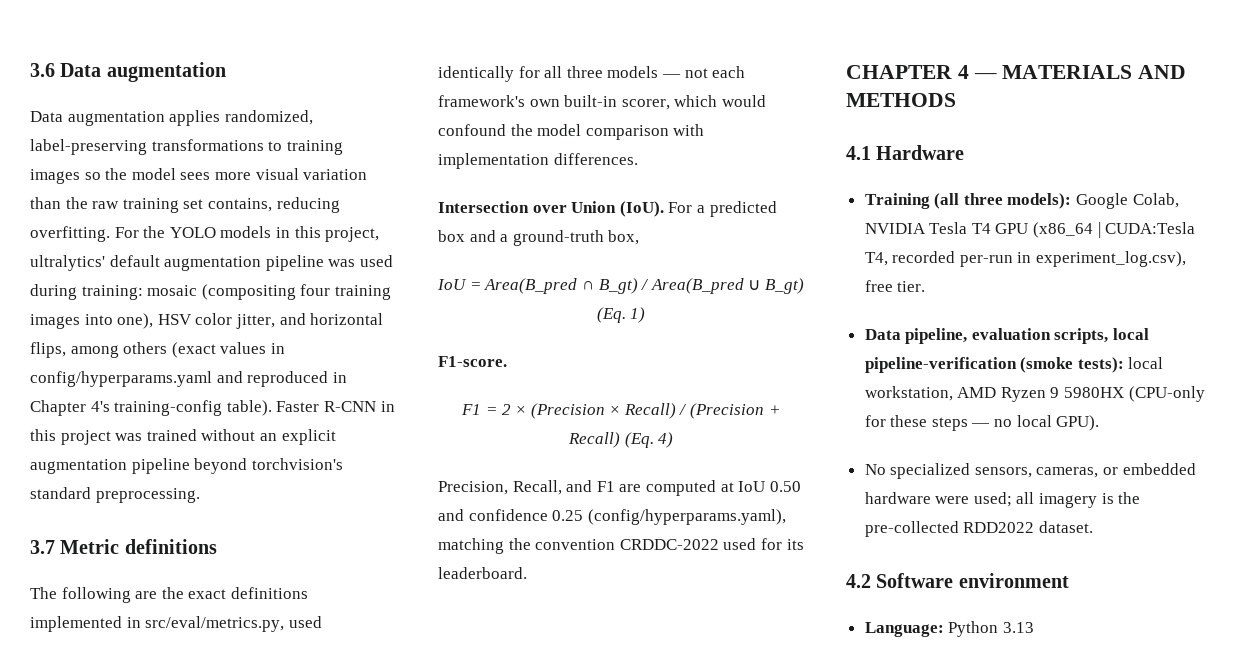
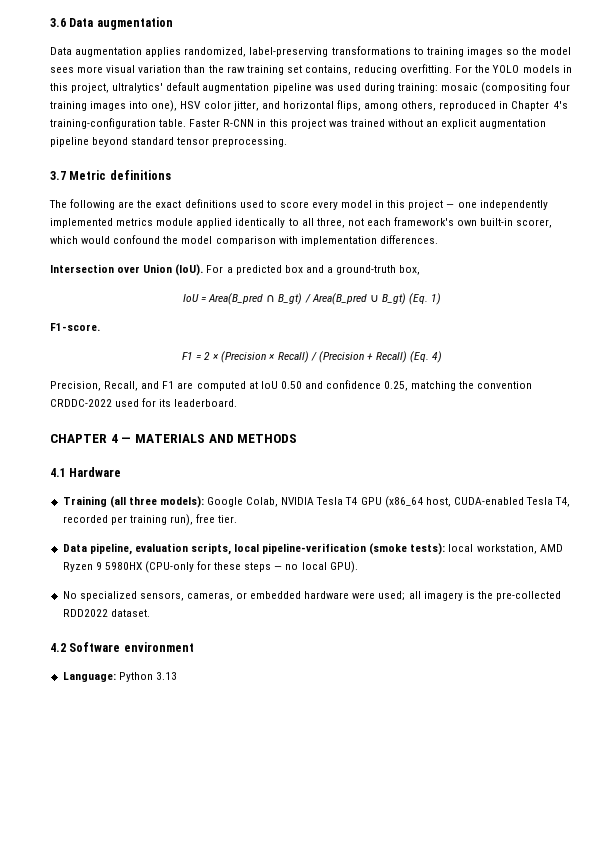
- For the YOLO models in this project, ultralytics' default augmentation pipeline was used during training: mosaic (compositing four training images into one), HSV color jitter, and horizontal flips, among others (exact values in config/hyperparams.yaml and reproduced in Chapter 4's training-config table).
+ For the YOLO models in this project, ultralytics' default augmentation pipeline was used during training: mosaic (compositing four training images into one), HSV color jitter, and horizontal flips, among others, reproduced in Chapter 4's training-configuration table.
- Faster R-CNN in this project was trained without an explicit augmentation pipeline beyond torchvision's standard preprocessing.
+ Faster R-CNN in this project was trained without an explicit augmentation pipeline beyond standard tensor preprocessing.
- The following are the exact definitions implemented in src/eval/metrics.py, used identically for all three models — not each framework's own built-in scorer, which would confound the model comparison with implementation differences.
+ The following are the exact definitions used to score every model in this project — one independently implemented metrics module applied identically to all three, not each framework's own built-in scorer, which would confound the model comparison with implementation differences.
- Precision, Recall, and F1 are computed at IoU 0.50 and confidence 0.25 (config/hyperparams.yaml), matching the convention CRDDC-2022 used for its leaderboard.
+ Precision, Recall, and F1 are computed at IoU 0.50 and confidence 0.25, matching the convention CRDDC-2022 used for its leaderboard.
- Training (all three models): Google Colab, NVIDIA Tesla T4 GPU (x86_64 | CUDA:Tesla T4, recorded per-run in experiment_log.csv), free tier.
+ Training (all three models): Google Colab, NVIDIA Tesla T4 GPU (x86_64 host, CUDA-enabled Tesla T4, recorded per training run), free tier.

